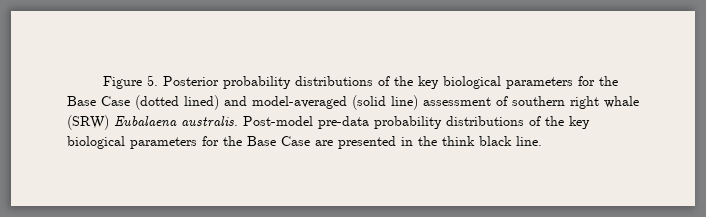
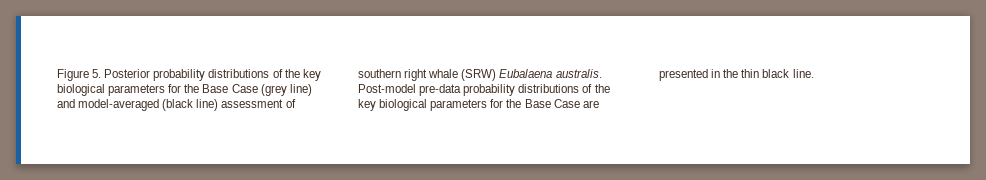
- Figure 5. Posterior probability distributions of the key biological parameters for the Base Case (dotted lined) and model-averaged (solid line) assessment of southern right whale (SRW) Eubalaena australis.
+ Figure 5. Posterior probability distributions of the key biological parameters for the Base Case (grey line) and model-averaged (black line) assessment of southern right whale (SRW) Eubalaena australis.
- Post-model pre-data probability distributions of the key biological parameters for the Base Case are presented in the think black line.
+ Post-model pre-data probability distributions of the key biological parameters for the Base Case are presented in the thin black line.

